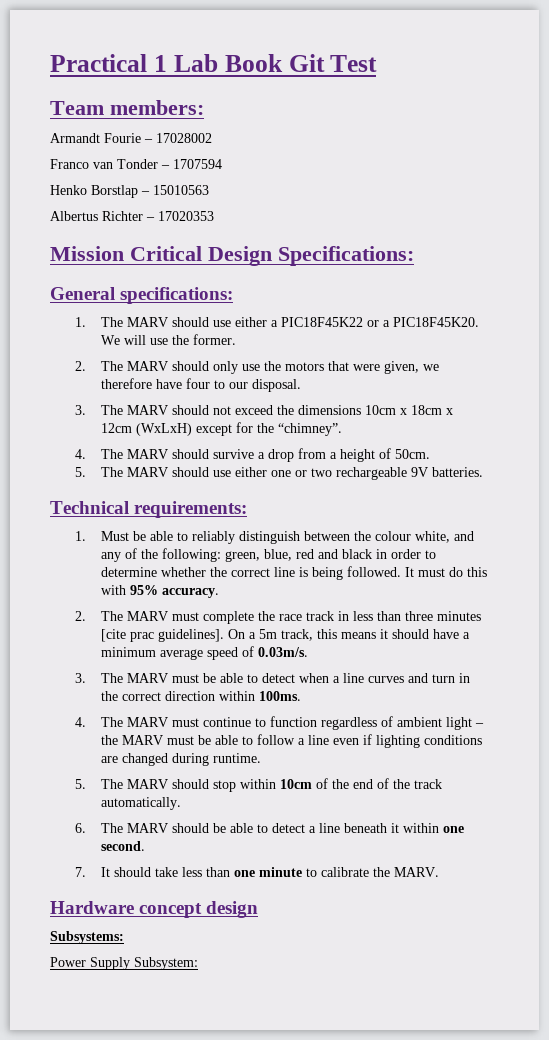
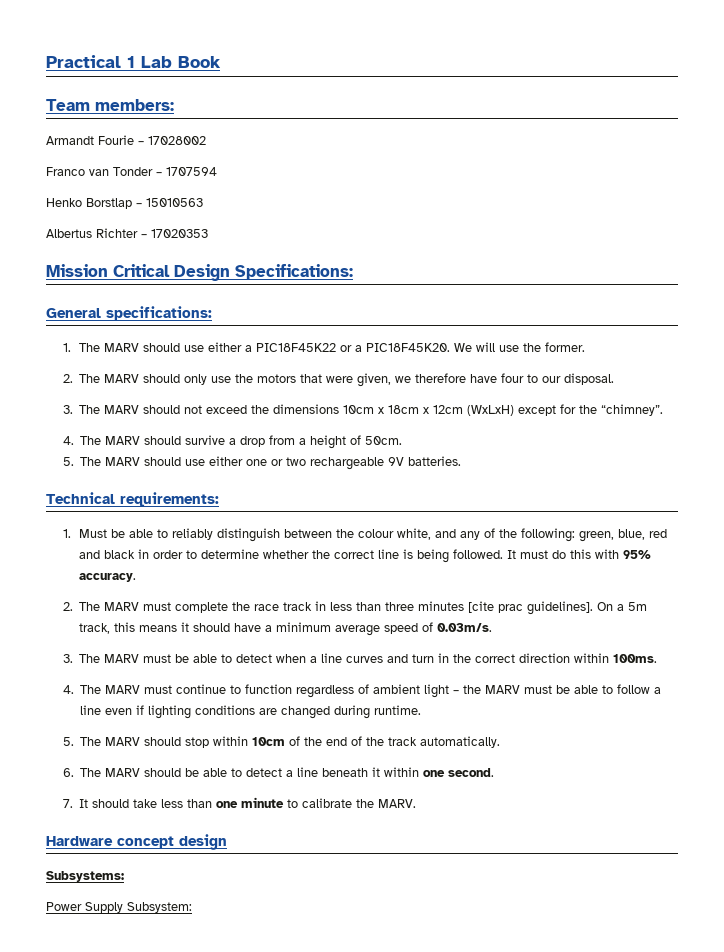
- Practical 1 Lab Book Git Test
+ Practical 1 Lab Book

